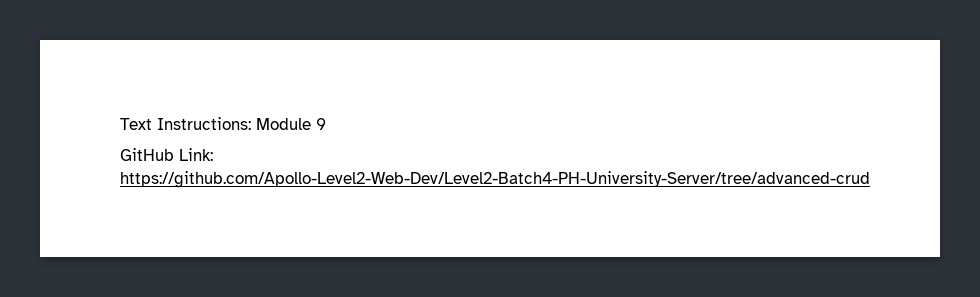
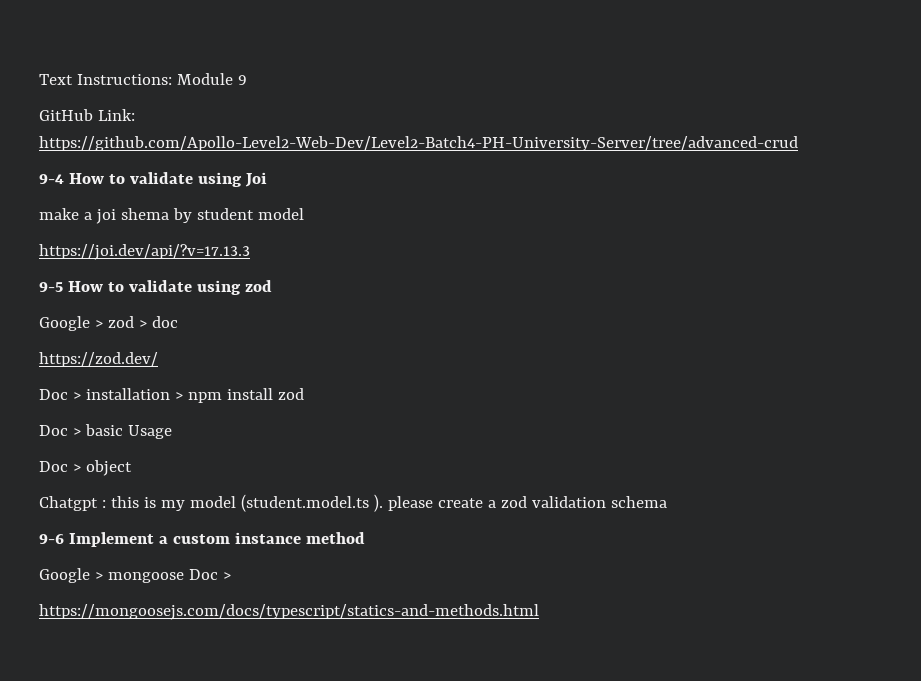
+ 9-4 How to validate using Joi
+ make a joi shema by student model
+ https://joi.dev/api/?v=17.13.3
+ 9-5 How to validate using zod
+ Google > zod > doc
+ https://zod.dev/
+ Doc > installation > npm install zod
+ Doc > basic Usage
+ Doc > object
+ Chatgpt : this is my model (student.model.ts ). please create a zod validation schema
+ 9-6 Implement a custom instance method
+ Google > mongoose Doc >
+ https://mongoosejs.com/docs/typescript/statics-and-methods.html

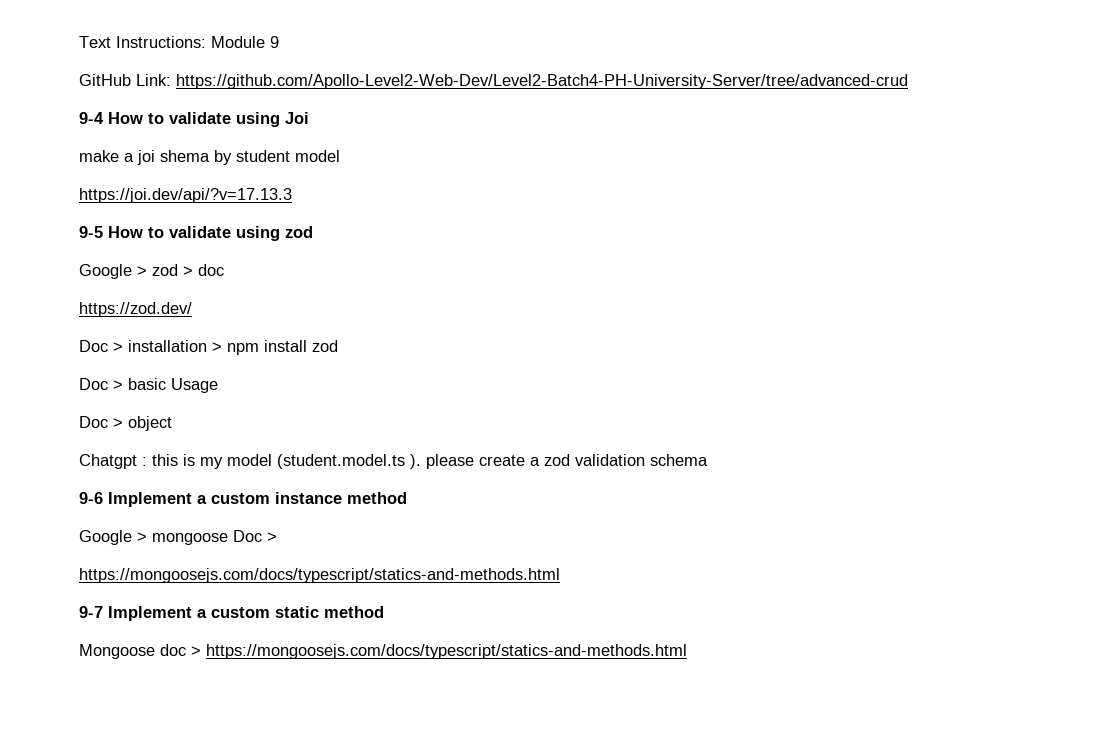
+ 9-7 Implement a custom static method
+ Mongoose doc > https://mongoosejs.com/docs/typescript/statics-and-methods.html

